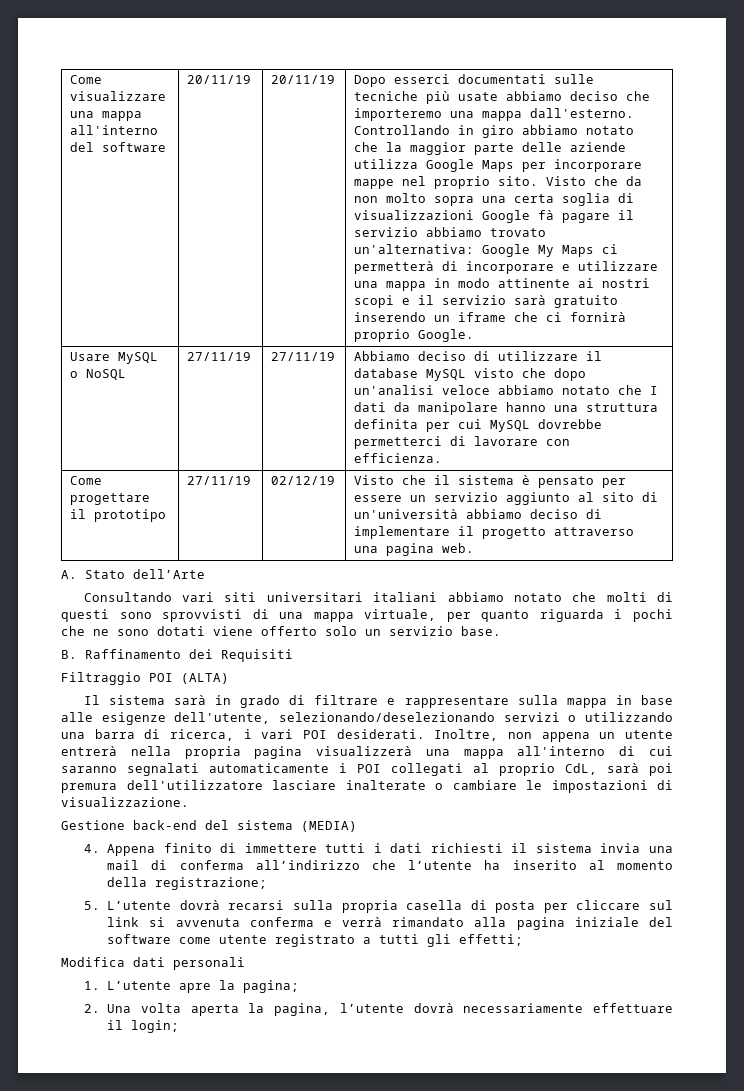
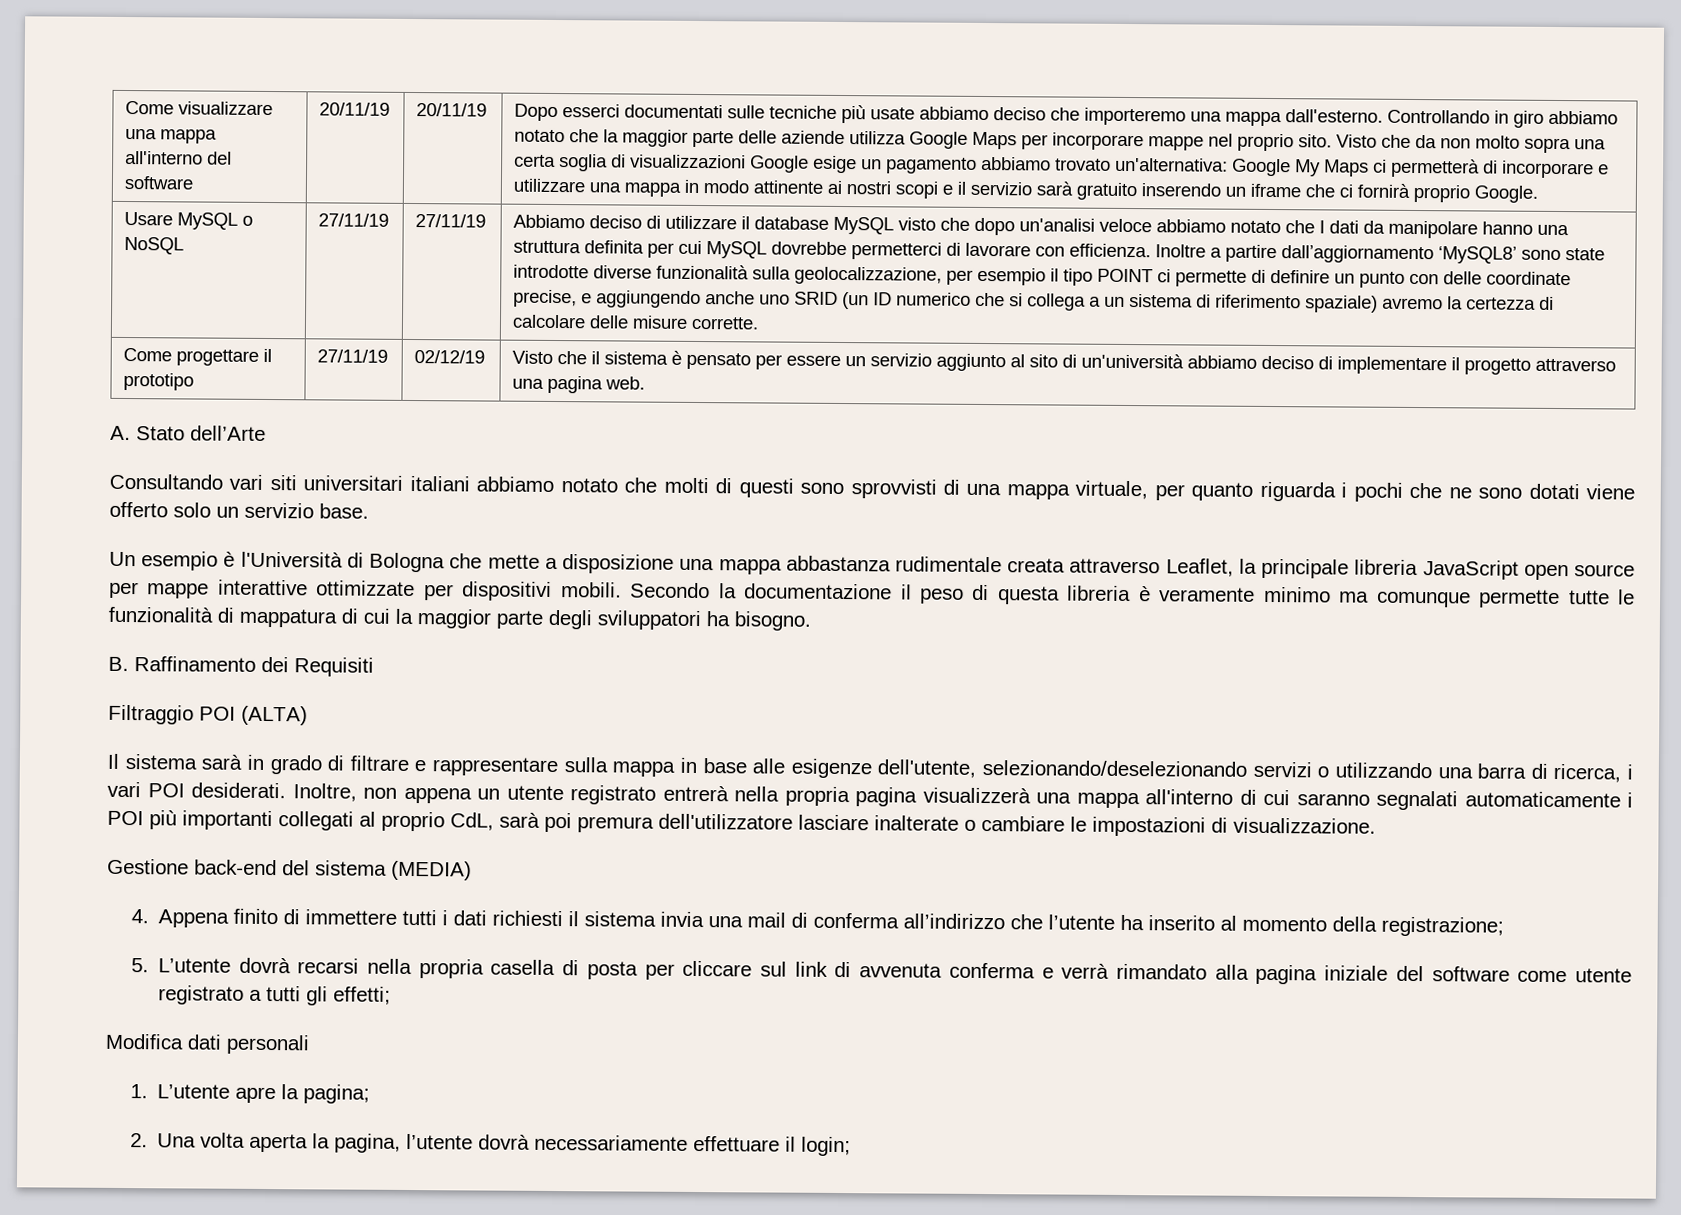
- Visto che da non molto sopra una certa soglia di visualizzazioni Google fà pagare il servizio abbiamo trovato un'alternativa: Google My Maps ci permetterà di incorporare e utilizzare una mappa in modo attinente ai nostri scopi e il servizio sarà gratuito inserendo un iframe che ci fornirà proprio Google.
+ Visto che da non molto sopra una certa soglia di visualizzazioni Google esige un pagamento abbiamo trovato un'alternativa: Google My Maps ci permetterà di incorporare e utilizzare una mappa in modo attinente ai nostri scopi e il servizio sarà gratuito inserendo un iframe che ci fornirà proprio Google.
+ Inoltre a partire dall’aggiornamento ‘MySQL8’ sono state introdotte diverse funzionalità sulla geolocalizzazione, per esempio il tipo POINT ci permette di definire un punto con delle coordinate precise, e aggiungendo anche uno SRID (un ID numerico che si collega a un sistema di riferimento spaziale) avremo la certezza di calcolare delle misure corrette.
+ Un esempio è l'Università di Bologna che mette a disposizione una mappa abbastanza rudimentale creata attraverso Leaflet, la principale libreria JavaScript open source per mappe interattive ottimizzate per dispositivi mobili. Secondo la documentazione il peso di questa libreria è veramente minimo ma comunque permette tutte le funzionalità di mappatura di cui la maggior parte degli sviluppatori ha bisogno.
- Inoltre, non appena un utente entrerà nella propria pagina visualizzerà una mappa all'interno di cui saranno segnalati automaticamente i POI collegati al proprio CdL, sarà poi premura dell'utilizzatore lasciare inalterate o cambiare le impostazioni di visualizzazione.
+ Inoltre, non appena un utente registrato entrerà nella propria pagina visualizzerà una mappa all'interno di cui saranno segnalati automaticamente i POI più importanti collegati al proprio CdL, sarà poi premura dell'utilizzatore lasciare inalterate o cambiare le impostazioni di visualizzazione.
- 5. L’utente dovrà recarsi sulla propria casella di posta per cliccare sul link si avvenuta conferma e verrà rimandato alla pagina iniziale del software come utente registrato a tutti gli effetti;
+ 5. L’utente dovrà recarsi nella propria casella di posta per cliccare sul link di avvenuta conferma e verrà rimandato alla pagina iniziale del software come utente registrato a tutti gli effetti;

